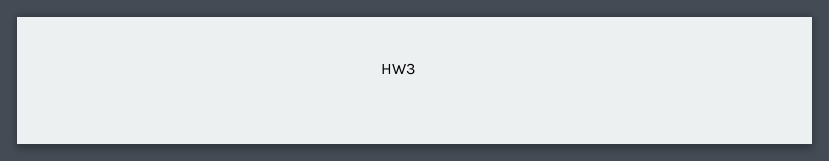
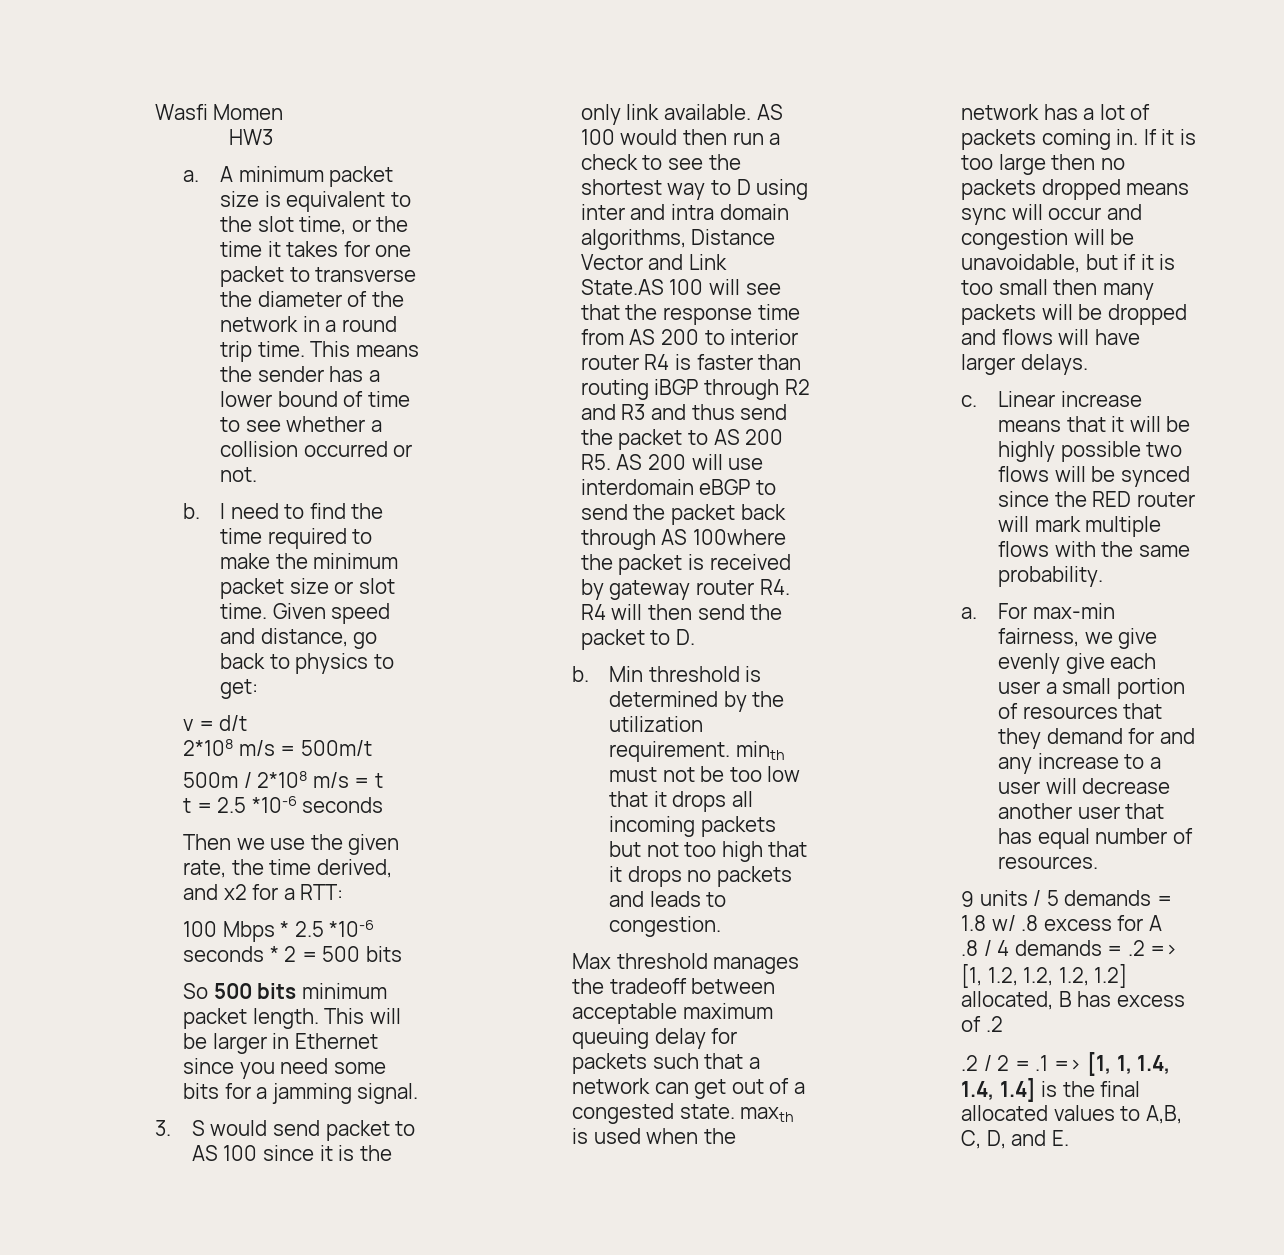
+ Wasfi Momen
+ a. A minimum packet size is equivalent to the slot time, or the time it takes for one packet to transverse the diameter of the network in a round trip time. This means the sender has a lower bound of time to see whether a collision occurred or not.
+ b. I need to find the time required to make the minimum packet size or slot time. Given speed and distance, go back to physics to get:
+ v = d/t
+ 2*108 m/s = 500m/t
+ 500m / 2*108 m/s = t
+ t = 2.5 *10-6 seconds
+ Then we use the given rate, the time derived, and x2 for a RTT:
+ 100 Mbps * 2.5 *10-6 seconds * 2 = 500 bits
+ So 500 bits minimum packet length. This will be larger in Ethernet since you need some bits for a jamming signal.
+ 3. S would send packet to AS 100 since it is the only link available. AS 100 would then run a check to see the shortest way to D using inter and intra domain algorithms, Distance Vector and Link State.AS 100 will see that the response time from AS 200 to interior router R4 is faster than routing iBGP through R2 and R3 and thus send the packet to AS 200 R5. AS 200 will use interdomain eBGP to send the packet back through AS 100where the packet is received by gateway router R4. R4 will then send the packet to D.
+ b. Min threshold is determined by the utilization requirement. minth must not be too low that it drops all incoming packets but not too high that it drops no packets and leads to congestion.
+ Max threshold manages the tradeoff between acceptable maximum queuing delay for packets such that a network can get out of a congested state. maxth is used when the network has a lot of packets coming in. If it is too large then no packets dropped means sync will occur and congestion will be unavoidable, but if it is too small then many packets will be dropped and flows will have larger delays.
+ c. Linear increase means that it will be highly possible two flows will be synced since the RED router will mark multiple flows with the same probability.
+ a. For max-min fairness, we give evenly give each user a small portion of resources that they demand for and any increase to a user will decrease another user that has equal number of resources.
+ 9 units / 5 demands = 1.8 w/ .8 excess for A
+ .8 / 4 demands = .2 => [1, 1.2, 1.2, 1.2, 1.2] allocated, B has excess of .2
+ .2 / 2 = .1 => [1, 1, 1.4, 1.4, 1.4] is the final allocated values to A,B, C, D, and E.

